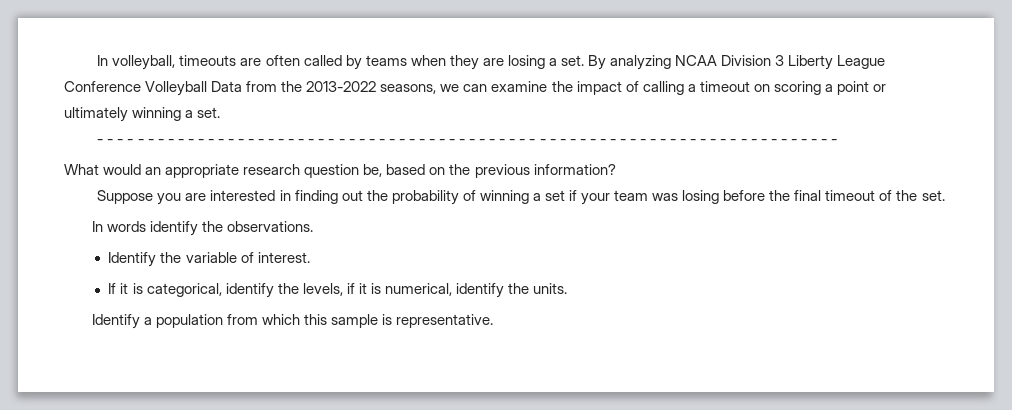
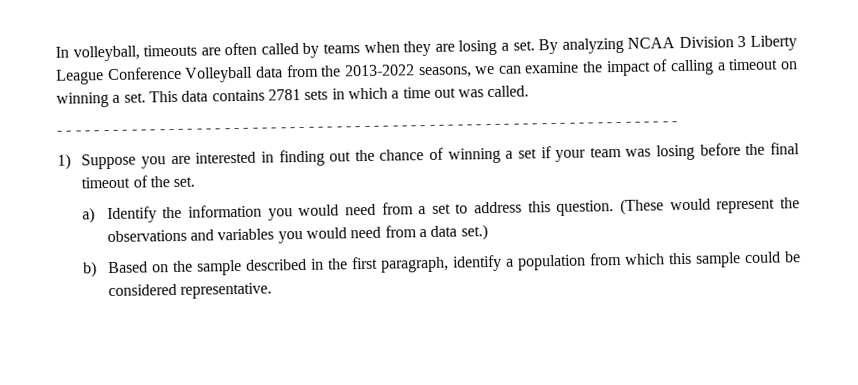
- By analyzing NCAA Division 3 Liberty League Conference Volleyball Data from the 2013-2022 seasons, we can examine the impact of calling a timeout on scoring a point or ultimately winning a set.
+ By analyzing NCAA Division 3 Liberty League Conference Volleyball data from the 2013-2022 seasons, we can examine the impact of calling a timeout on winning a set. This data contains 2781 sets in which a time out was called.
- - - - - - - - - - - - - - - - - - - - - - - - - - - - - - - - - - - - - - - - - - - - - - - - - - - - - - - - - - - - - - - - - - - - - - - - - - -
- What would an appropriate research question be, based on the previous information?
- Suppose you are interested in finding out the probability of winning a set if your team was losing before the final timeout of the set.
+ - - - - - - - - - - - - - - - - - - - - - - - - - - - - - - - - - - - - - - - - - - - - - - - - - - - - - - - - - - - - - - - - - - -
+ 1) Suppose you are interested in finding out the chance of winning a set if your team was losing before the final timeout of the set.
- In words identify the observations.
- Identify the variable of interest.
- If it is categorical, identify the levels, if it is numerical, identify the units.
- Identify a population from which this sample is representative.
+ a) Identify the information you would need from a set to address this question. (These would represent the observations and variables you would need from a data set.)
+ b) Based on the sample described in the first paragraph, identify a population from which this sample could be considered representative.

